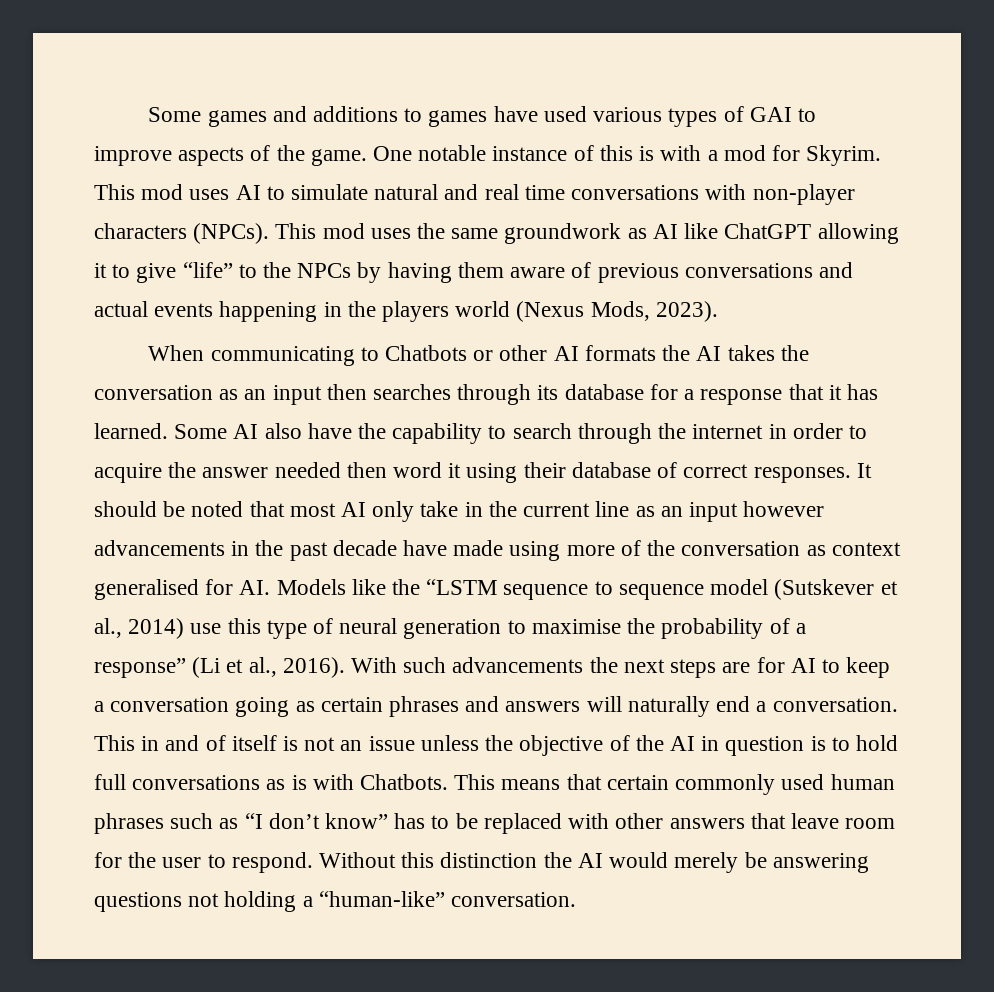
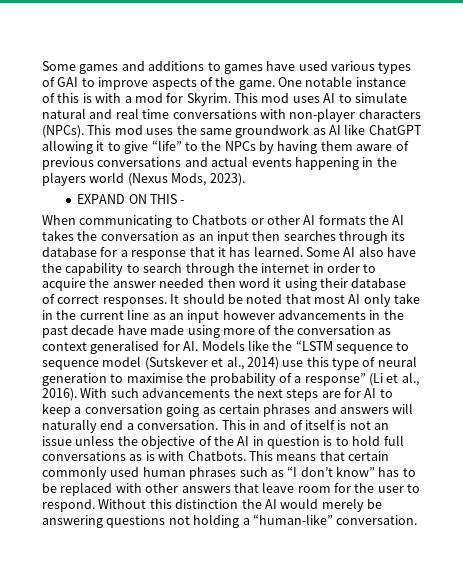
+ EXPAND ON THIS -

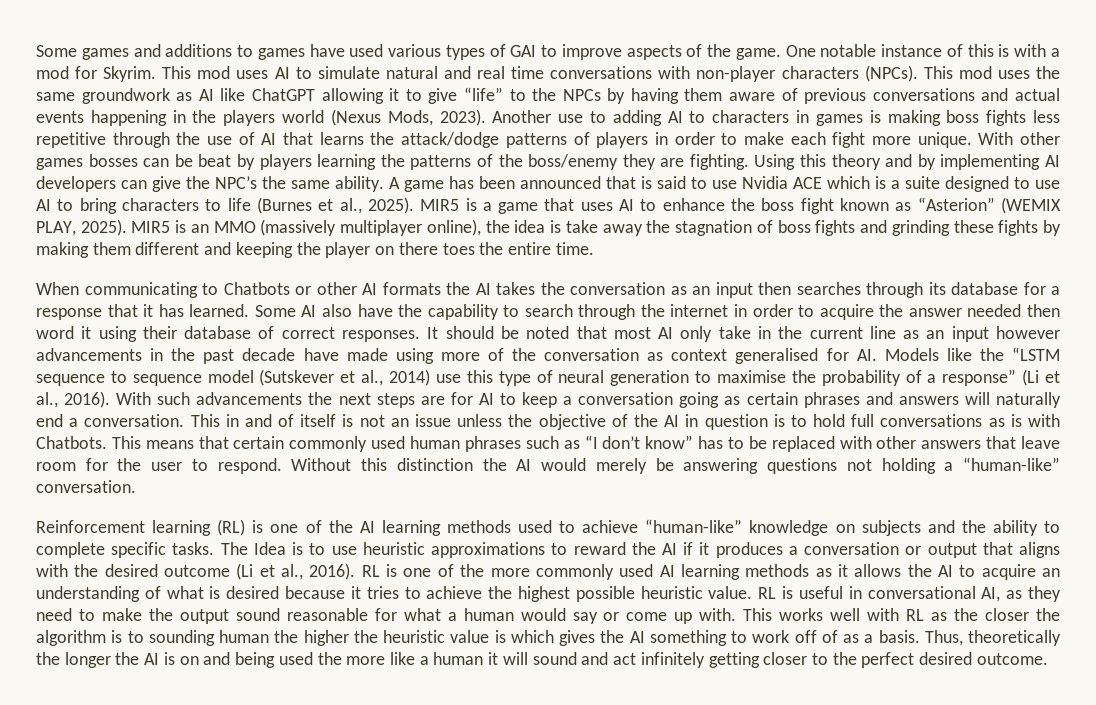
- This mod uses the same groundwork as AI like ChatGPT allowing it to give “life” to the NPCs by having them aware of previous conversations and actual events happening in the players world (Nexus Mods, 2023).
- EXPAND ON THIS -
+ This mod uses the same groundwork as AI like ChatGPT allowing it to give “life” to the NPCs by having them aware of previous conversations and actual events happening in the players world (Nexus Mods, 2023). Another use to adding AI to characters in games is making boss fights less repetitive through the use of AI that learns the attack/dodge patterns of players in order to make each fight more unique. With other games bosses can be beat by players learning the patterns of the boss/enemy they are fighting. Using this theory and by implementing AI developers can give the NPC’s the same ability. A game has been announced that is said to use Nvidia ACE which is a suite designed to use AI to bring characters to life (Burnes et al., 2025). MIR5 is a game that uses AI to enhance the boss fight known as “Asterion” (WEMIX PLAY, 2025). MIR5 is an MMO (massively multiplayer online), the idea is take away the stagnation of boss fights and grinding these fights by making them different and keeping the player on there toes the entire time.
+ Reinforcement learning (RL) is one of the AI learning methods used to achieve “human-like” knowledge on subjects and the ability to complete specific tasks. The Idea is to use heuristic approximations to reward the AI if it produces a conversation or output that aligns with the desired outcome (Li et al., 2016). RL is one of the more commonly used AI learning methods as it allows the AI to acquire an understanding of what is desired because it tries to achieve the highest possible heuristic value. RL is useful in conversational AI, as they need to make the output sound reasonable for what a human would say or come up with. This works well with RL as the closer the algorithm is to sounding human the higher the heuristic value is which gives the AI something to work off of as a basis. Thus, theoretically the longer the AI is on and being used the more like a human it will sound and act infinitely getting closer to the perfect desired outcome.

